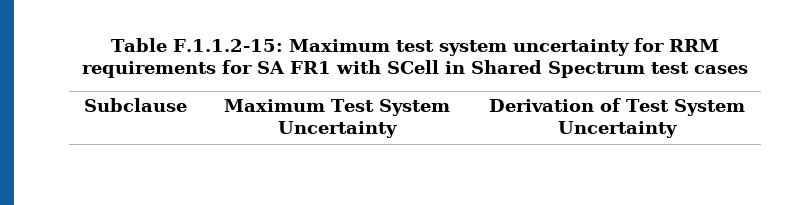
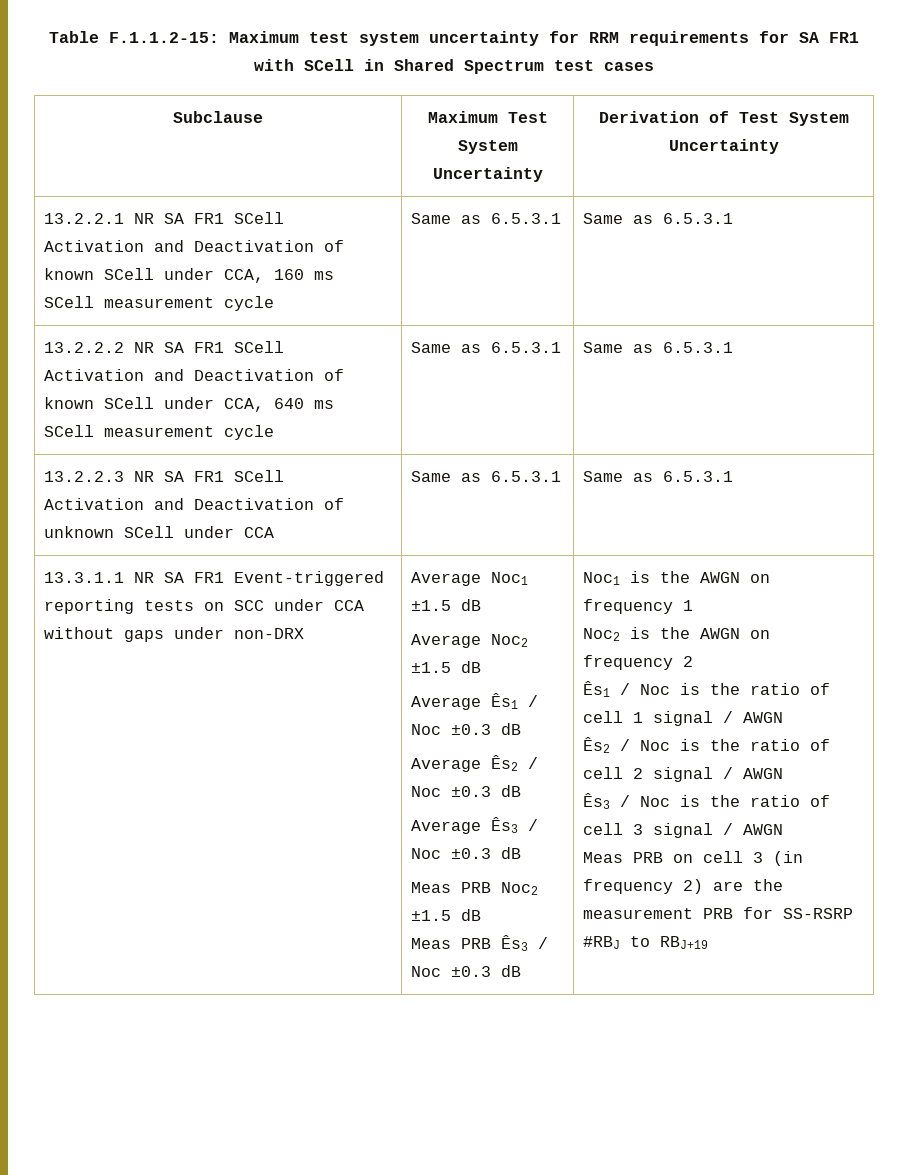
+ 13.2.2.1 NR SA FR1 SCell Activation and Deactivation of known SCell under CCA, 160 ms SCell measurement cycle | Same as 6.5.3.1 | Same as 6.5.3.1
+ 13.2.2.2 NR SA FR1 SCell Activation and Deactivation of known SCell under CCA, 640 ms SCell measurement cycle | Same as 6.5.3.1 | Same as 6.5.3.1
+ 13.2.2.3 NR SA FR1 SCell Activation and Deactivation of unknown SCell under CCA | Same as 6.5.3.1 | Same as 6.5.3.1
+ 13.3.1.1 NR SA FR1 Event-triggered reporting tests on SCC under CCA without gaps under non-DRX | Average Noc1 ±1.5 dB
+ Average Noc2 ±1.5 dB
+ Average Ês1 / Noc ±0.3 dB
+ Average Ês2 / Noc ±0.3 dB
+ Average Ês3 / Noc ±0.3 dB
+ Meas PRB Noc2 ±1.5 dB
+ Meas PRB Ês3 / Noc ±0.3 dB | Noc1 is the AWGN on frequency 1
+ Noc2 is the AWGN on frequency 2
+ Ês1 / Noc is the ratio of cell 1 signal / AWGN
+ Ês2 / Noc is the ratio of cell 2 signal / AWGN
+ Ês3 / Noc is the ratio of cell 3 signal / AWGN
+ Meas PRB on cell 3 (in frequency 2) are the measurement PRB for SS-RSRP #RBJ to RBJ+19

